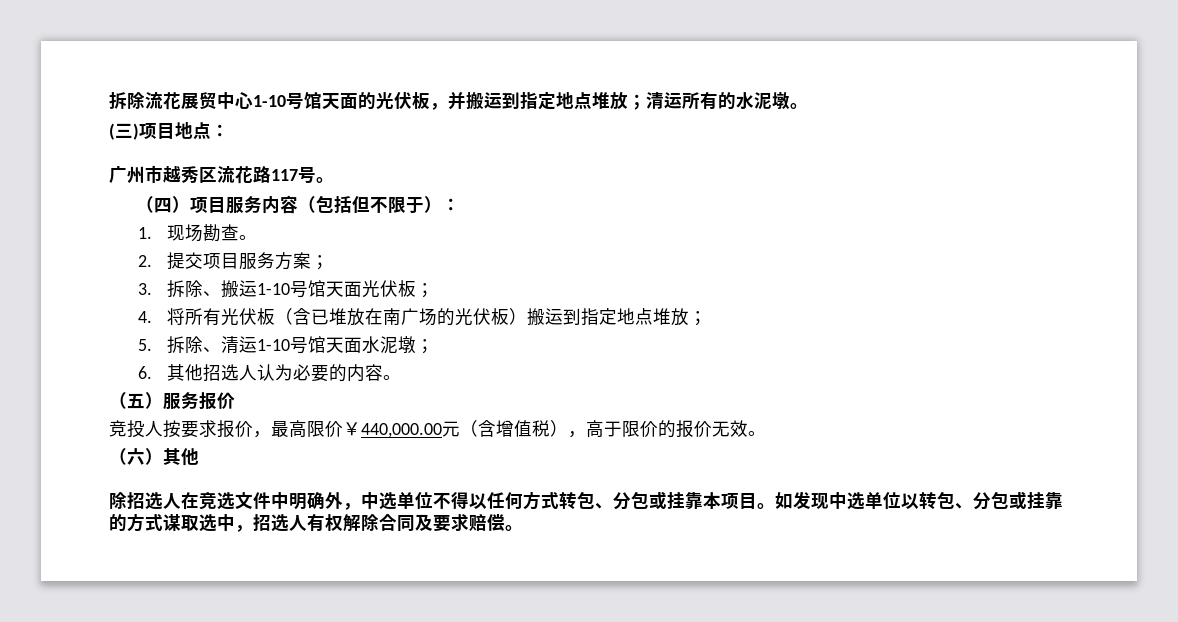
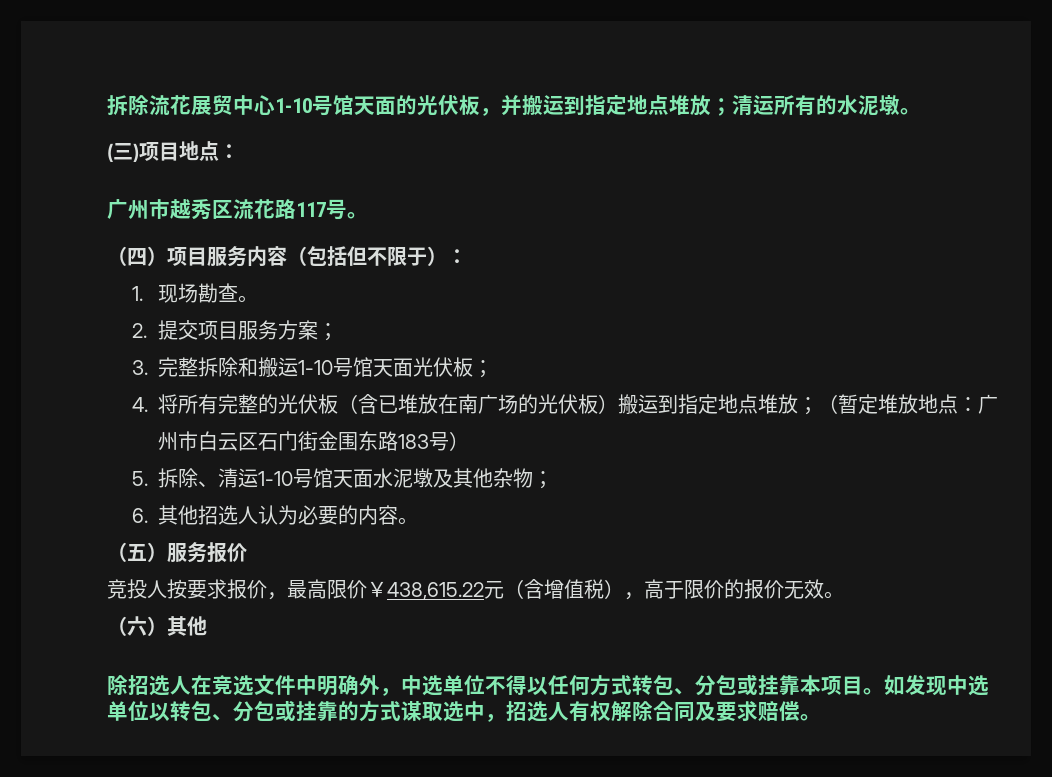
- 3.拆除、搬运1-10号馆天面光伏板；
+ 3.完整拆除和搬运1-10号馆天面光伏板；
- 4.将所有光伏板（含已堆放在南广场的光伏板）搬运到指定地点堆放；
+ 4.将所有完整的光伏板（含已堆放在南广场的光伏板）搬运到指定地点堆放；（暂定堆放地点：广州市白云区石门街金围东路183号）
- 5.拆除、清运1-10号馆天面水泥墩；
+ 5.拆除、清运1-10号馆天面水泥墩及其他杂物；
- 竞投人按要求报价，最高限价￥440,000.00元（含增值税），高于限价的报价无效。
+ 竞投人按要求报价，最高限价￥438,615.22元（含增值税），高于限价的报价无效。

